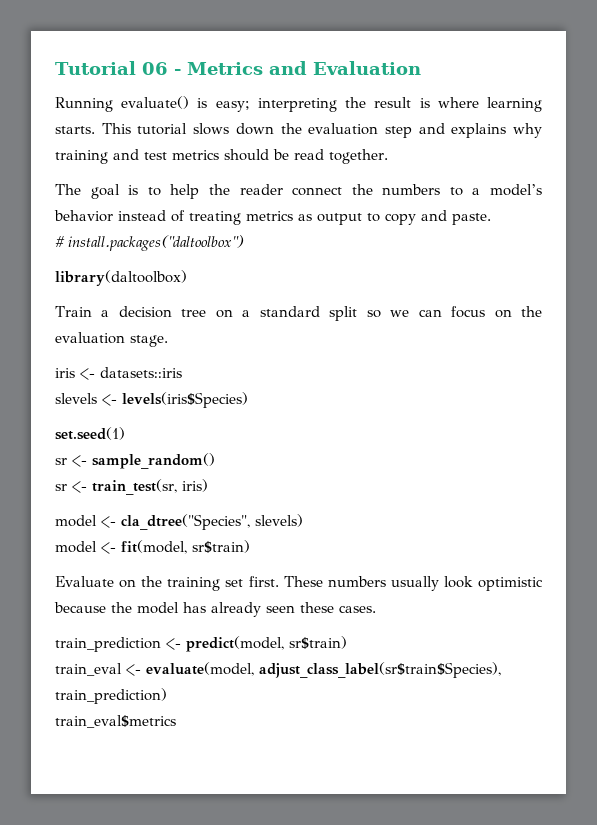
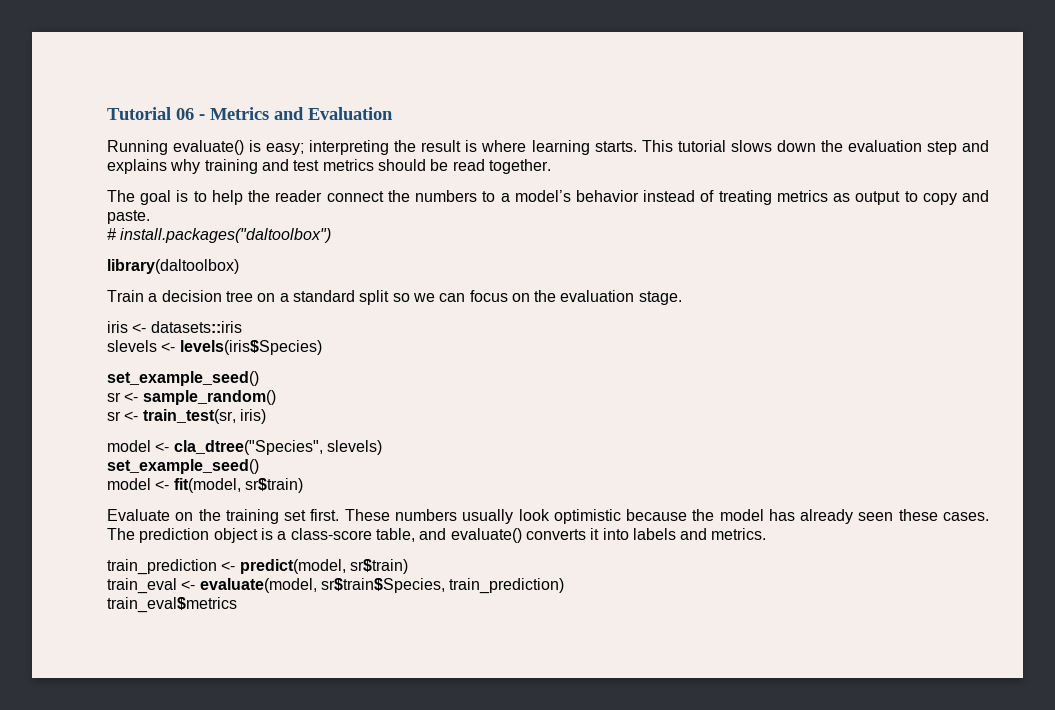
  slevels <- levels(iris$Species)
- set.seed(1)
+ set_example_seed()
  model <- cla_dtree("Species", slevels)
+ set_example_seed()
+ The prediction object is a class-score table, and evaluate() converts it into labels and metrics.
- train_eval <- evaluate(model, adjust_class_label(sr$train$Species), train_prediction)
+ train_eval <- evaluate(model, sr$train$Species, train_prediction)

